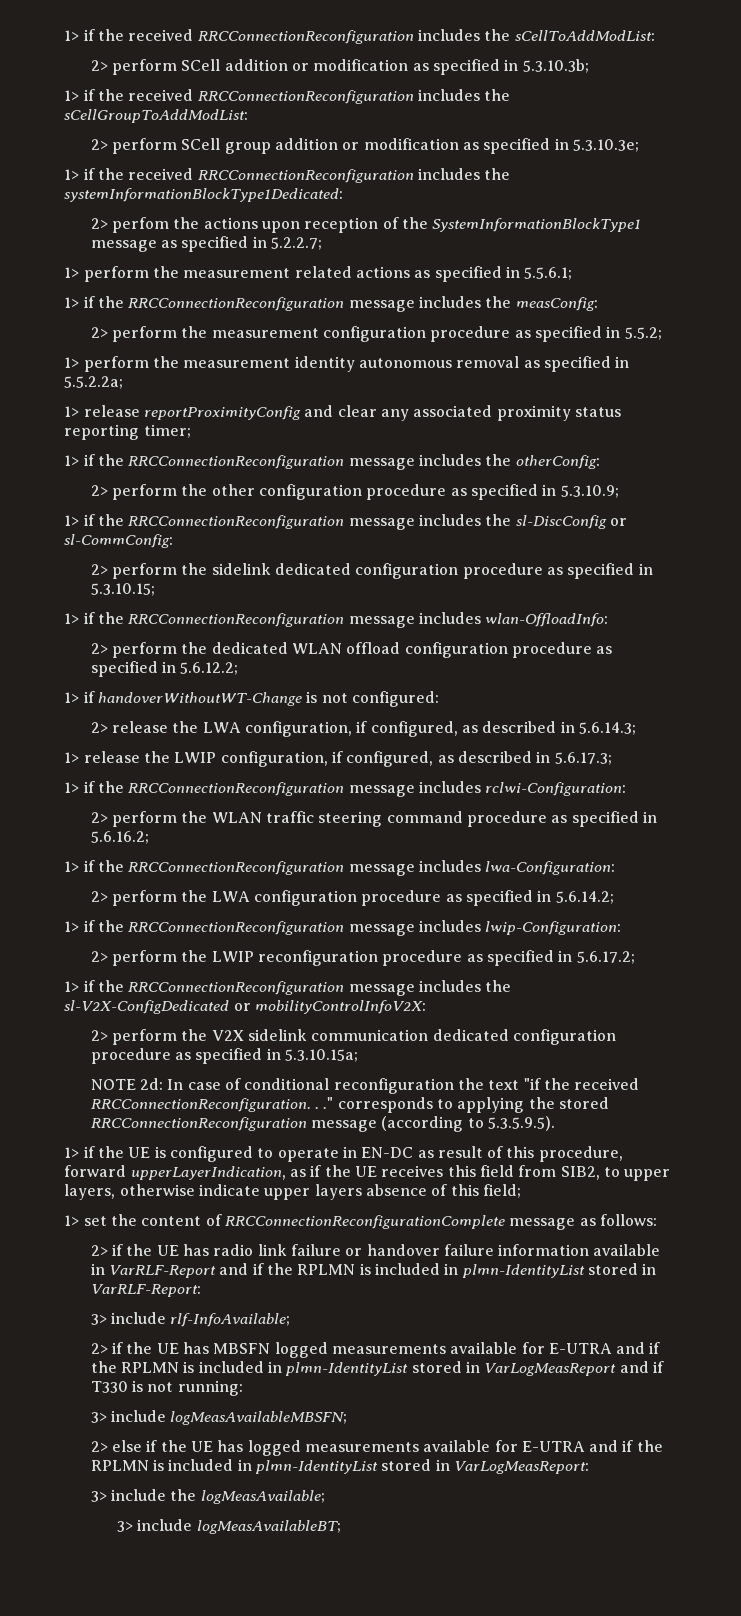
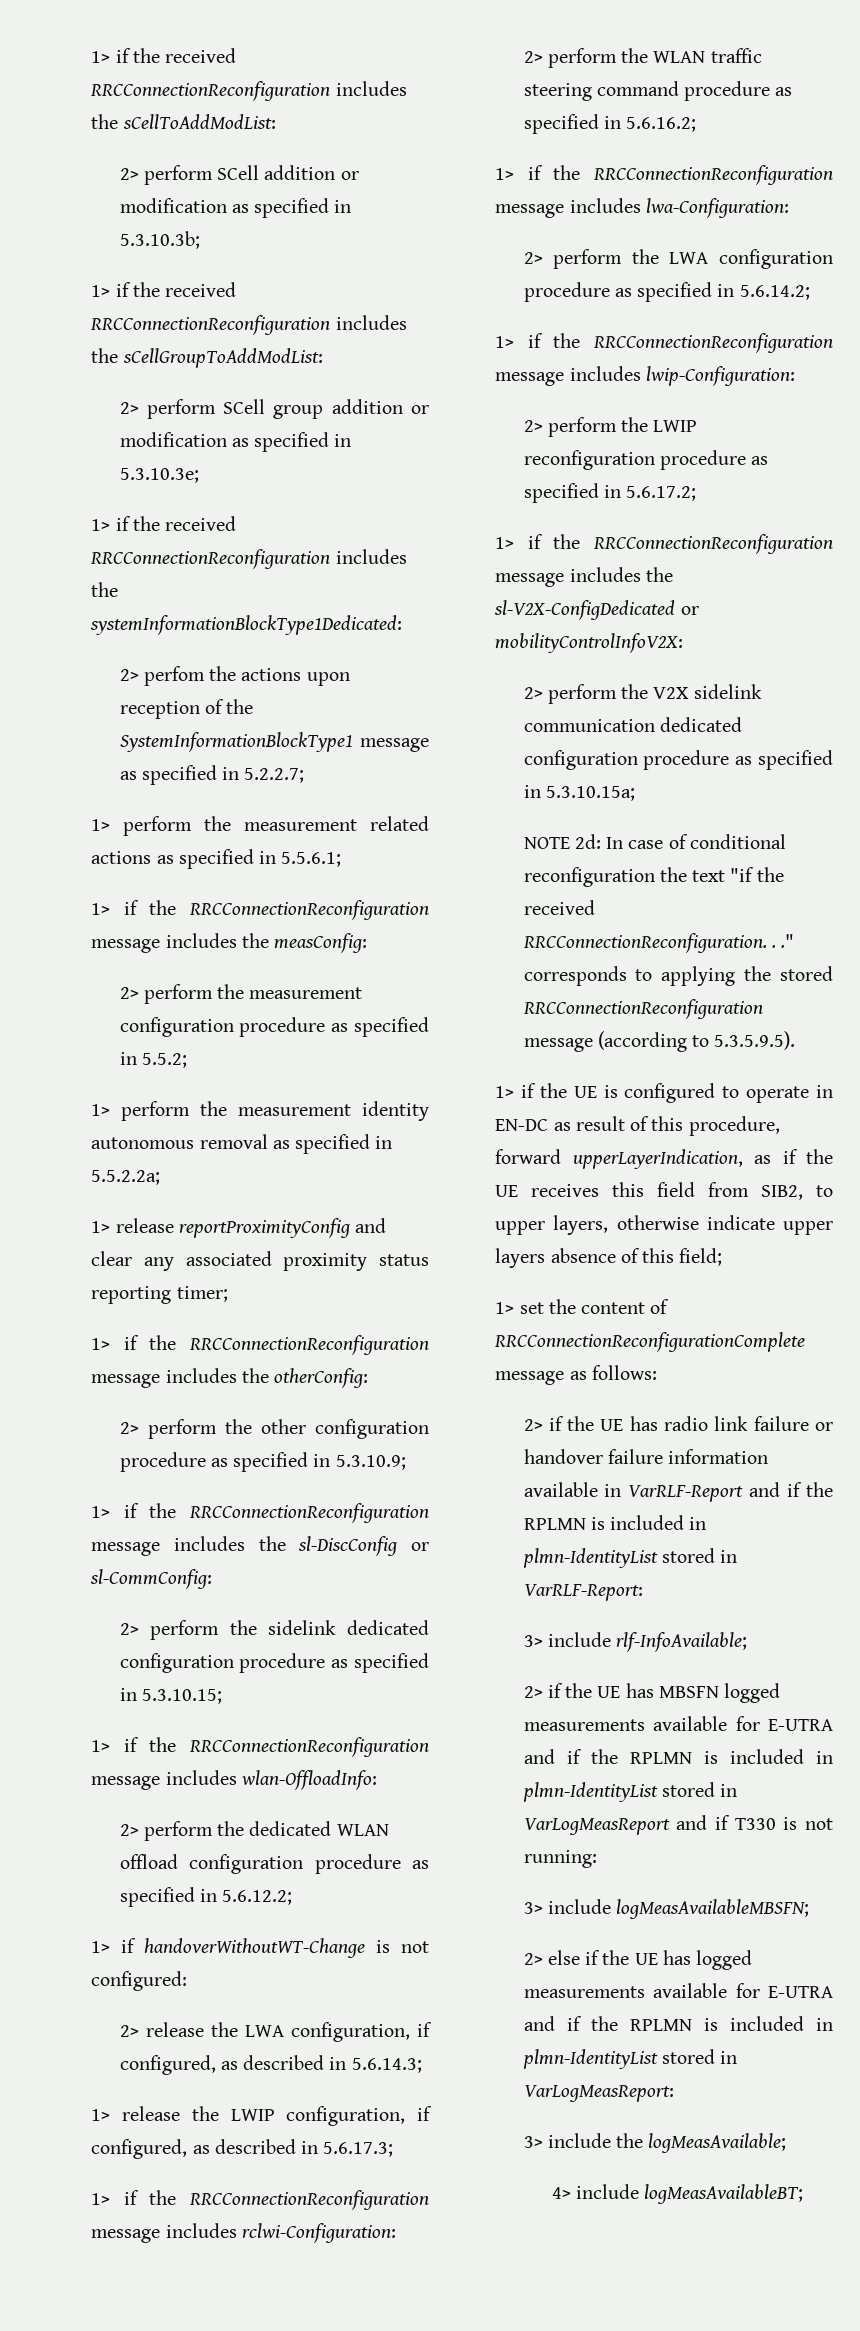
- 3> include logMeasAvailableBT;
+ 4> include logMeasAvailableBT;

